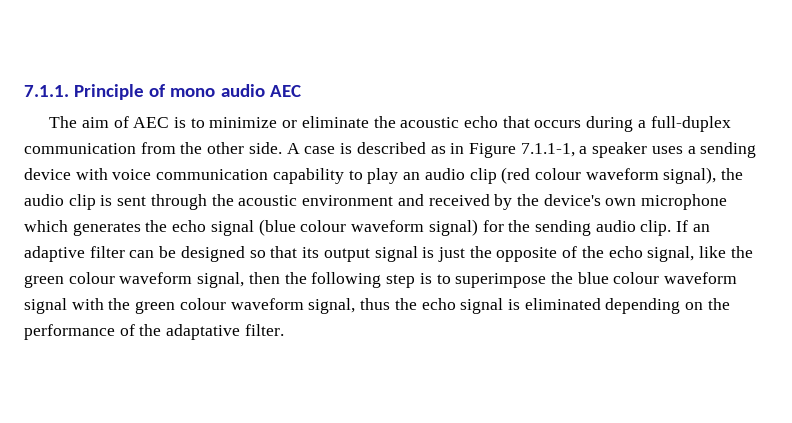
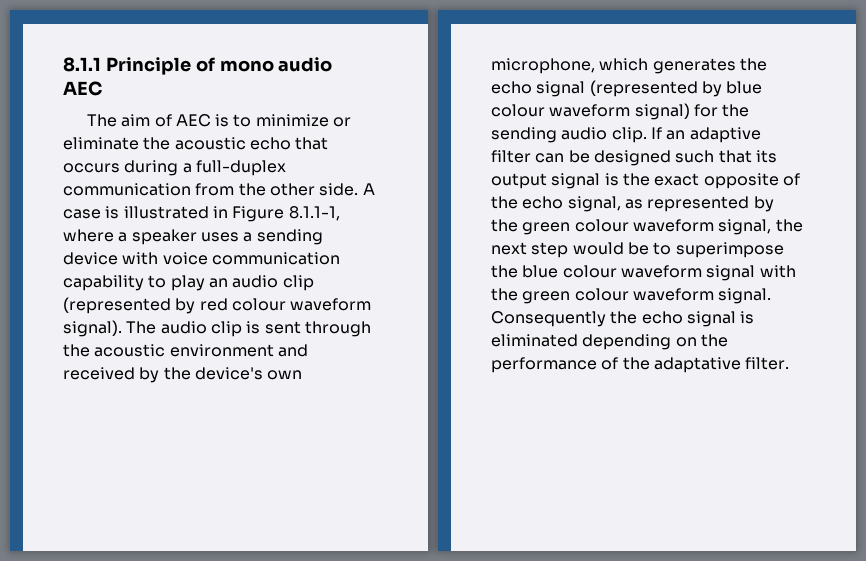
- 7.1.1. Principle of mono audio AEC
+ 8.1.1 Principle of mono audio AEC
- A case is described as in Figure 7.1.1-1, a speaker uses a sending device with voice communication capability to play an audio clip (red colour waveform signal), the audio clip is sent through the acoustic environment and received by the device's own microphone which generates the echo signal (blue colour waveform signal) for the sending audio clip.
+ A case is illustrated in Figure 8.1.1-1, where a speaker uses a sending device with voice communication capability to play an audio clip (represented by red colour waveform signal). The audio clip is sent through the acoustic environment and received by the device's own microphone, which generates the echo signal (represented by blue colour waveform signal) for the sending audio clip.
- If an adaptive filter can be designed so that its output signal is just the opposite of the echo signal, like the green colour waveform signal, then the following step is to superimpose the blue colour waveform signal with the green colour waveform signal, thus the echo signal is eliminated depending on the performance of the adaptative filter.
+ If an adaptive filter can be designed such that its output signal is the exact opposite of the echo signal, as represented by the green colour waveform signal, the next step would be to superimpose the blue colour waveform signal with the green colour waveform signal. Consequently the echo signal is eliminated depending on the performance of the adaptative filter.

